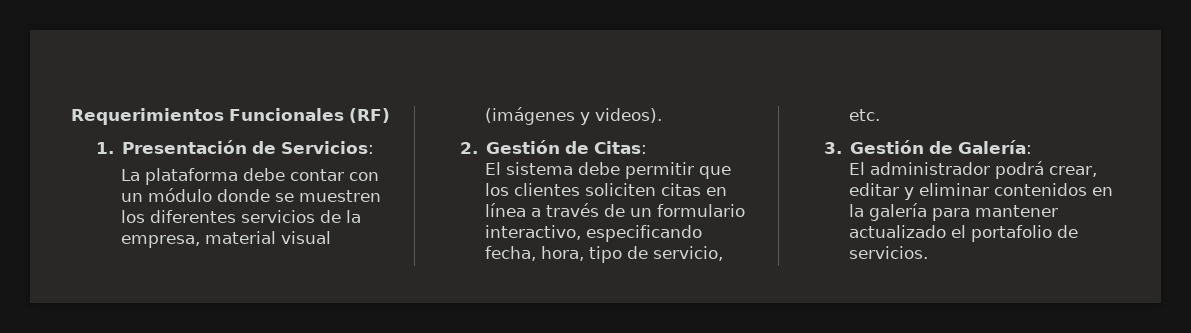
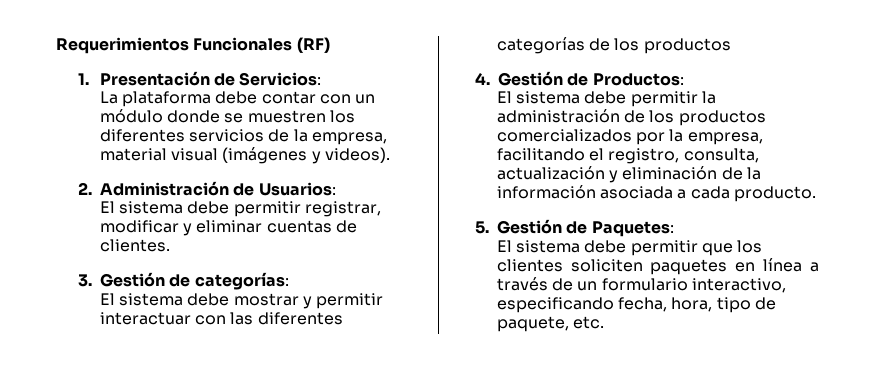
- 2. Gestión de Citas:
+ 2. Administración de Usuarios:
+ El sistema debe permitir registrar, modificar y eliminar cuentas de clientes.
+ 3. Gestión de categorías:
+ El sistema debe mostrar y permitir interactuar con las diferentes categorías de los productos
+ 4. Gestión de Productos:
+ El sistema debe permitir la administración de los productos comercializados por la empresa, facilitando el registro, consulta, actualización y eliminación de la información asociada a cada producto.
+ 5. Gestión de Paquetes:
- El sistema debe permitir que los clientes soliciten citas en línea a través de un formulario interactivo, especificando fecha, hora, tipo de servicio, etc.
+ El sistema debe permitir que los clientes soliciten paquetes en línea a través de un formulario interactivo, especificando fecha, hora, tipo de paquete, etc.
- 3. Gestión de Galería:
- El administrador podrá crear, editar y eliminar contenidos en la galería para mantener actualizado el portafolio de servicios.

